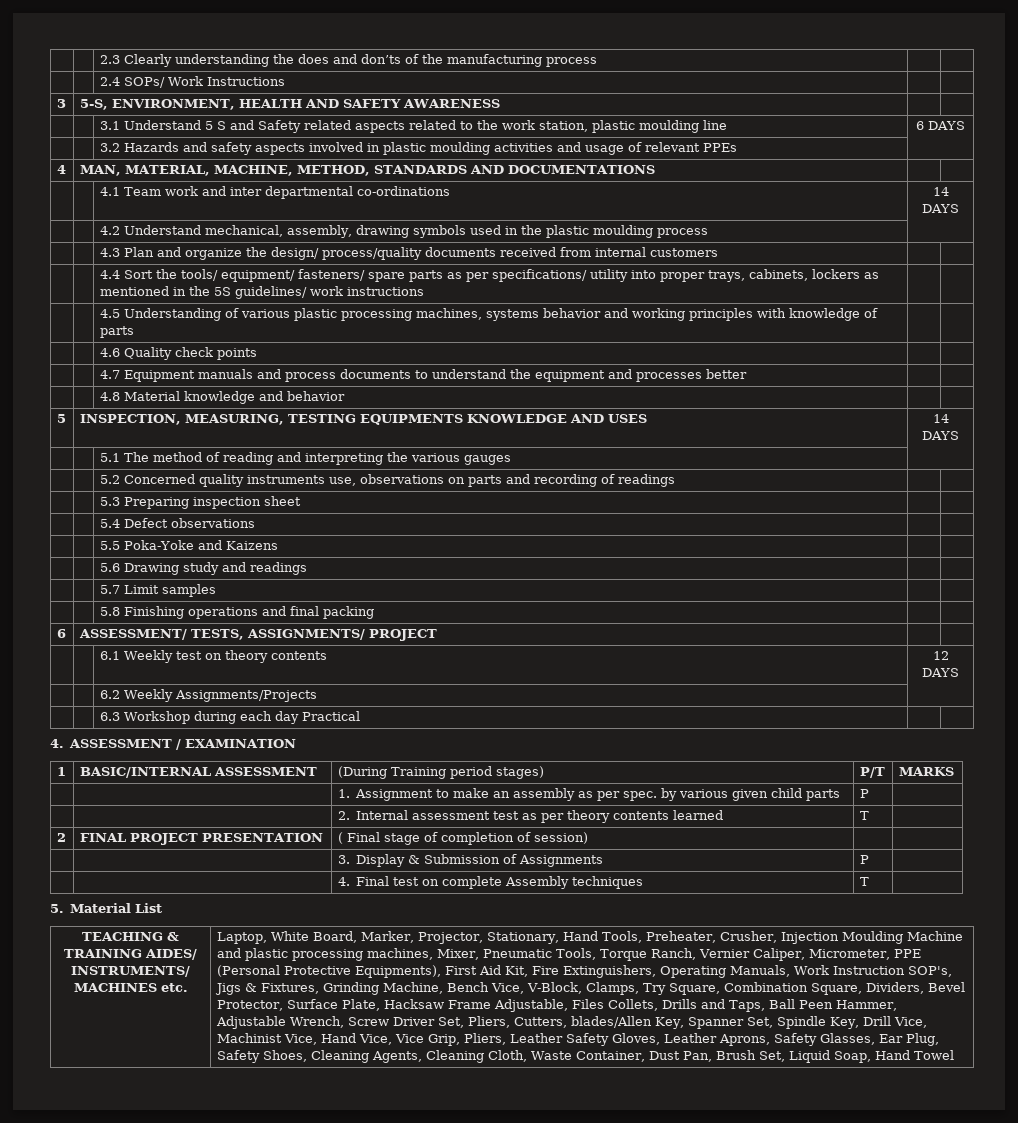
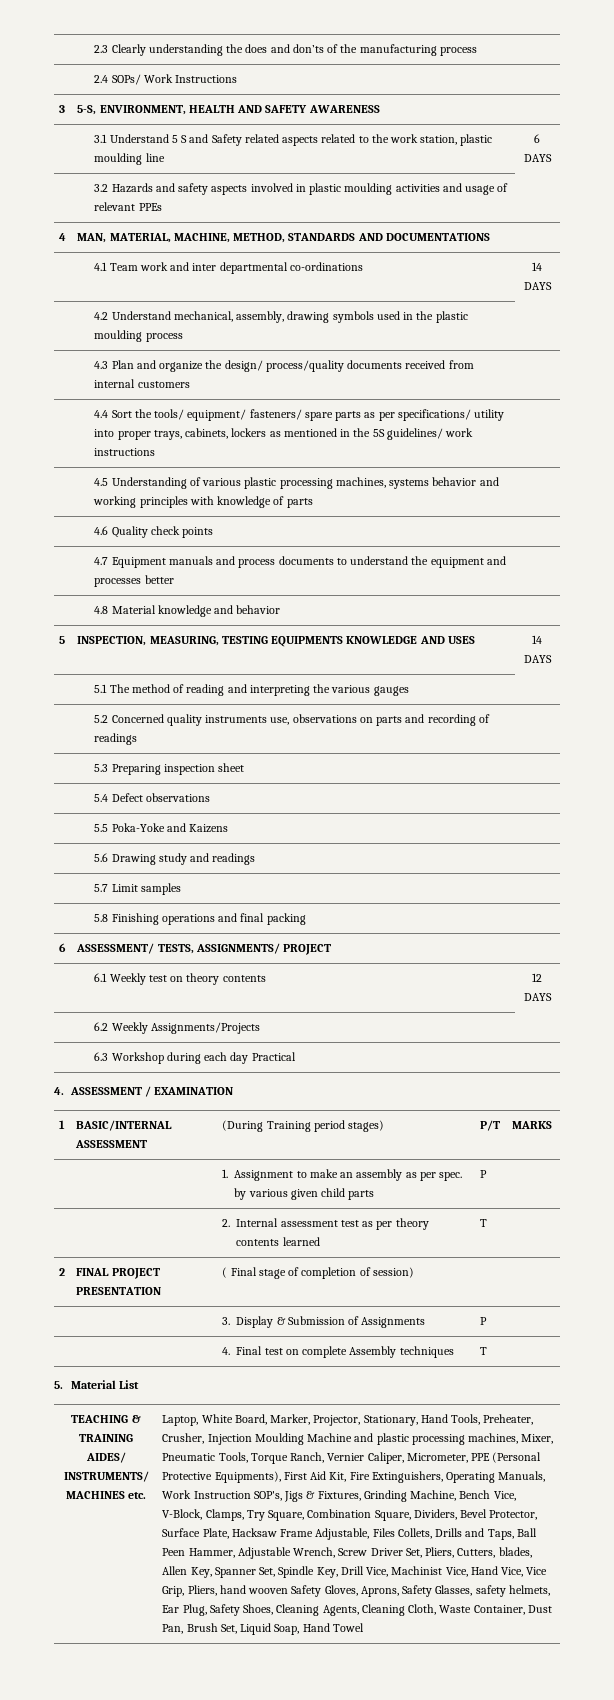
- Laptop, White Board, Marker, Projector, Stationary, Hand Tools, Preheater, Crusher, Injection Moulding Machine and plastic processing machines, Mixer, Pneumatic Tools, Torque Ranch, Vernier Caliper, Micrometer, PPE (Personal Protective Equipments), First Aid Kit, Fire Extinguishers, Operating Manuals, Work Instruction SOP's, Jigs & Fixtures, Grinding Machine, Bench Vice, V-Block, Clamps, Try Square, Combination Square, Dividers, Bevel Protector, Surface Plate, Hacksaw Frame Adjustable, Files Collets, Drills and Taps, Ball Peen Hammer, Adjustable Wrench, Screw Driver Set, Pliers, Cutters, blades/Allen Key, Spanner Set, Spindle Key, Drill Vice, Machinist Vice, Hand Vice, Vice Grip, Pliers, Leather Safety Gloves, Leather Aprons, Safety Glasses, Ear Plug, Safety Shoes, Cleaning Agents, Cleaning Cloth, Waste Container, Dust Pan, Brush Set, Liquid Soap, Hand Towel
+ Laptop, White Board, Marker, Projector, Stationary, Hand Tools, Preheater, Crusher, Injection Moulding Machine and plastic processing machines, Mixer, Pneumatic Tools, Torque Ranch, Vernier Caliper, Micrometer, PPE (Personal Protective Equipments), First Aid Kit, Fire Extinguishers, Operating Manuals, Work Instruction SOP's, Jigs & Fixtures, Grinding Machine, Bench Vice, V-Block, Clamps, Try Square, Combination Square, Dividers, Bevel Protector, Surface Plate, Hacksaw Frame Adjustable, Files Collets, Drills and Taps, Ball Peen Hammer, Adjustable Wrench, Screw Driver Set, Pliers, Cutters, blades, Allen Key, Spanner Set, Spindle Key, Drill Vice, Machinist Vice, Hand Vice, Vice Grip, Pliers, hand wooven Safety Gloves, Aprons, Safety Glasses, safety helmets, Ear Plug, Safety Shoes, Cleaning Agents, Cleaning Cloth, Waste Container, Dust Pan, Brush Set, Liquid Soap, Hand Towel

